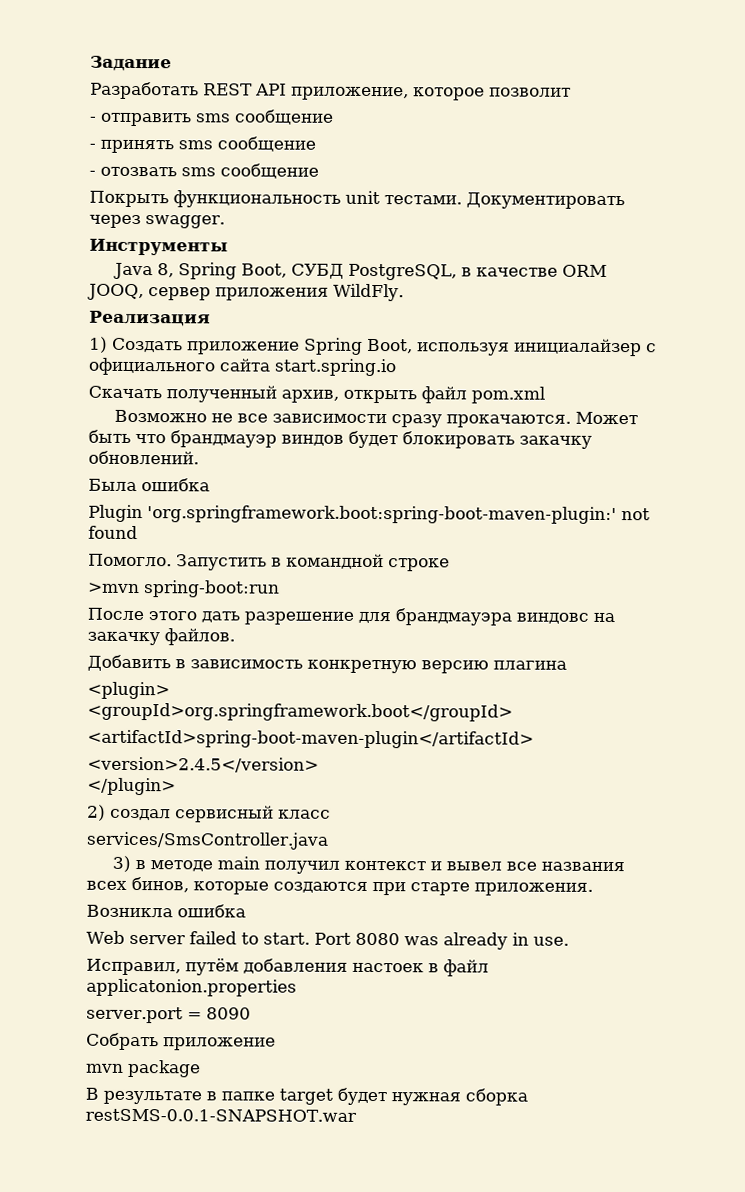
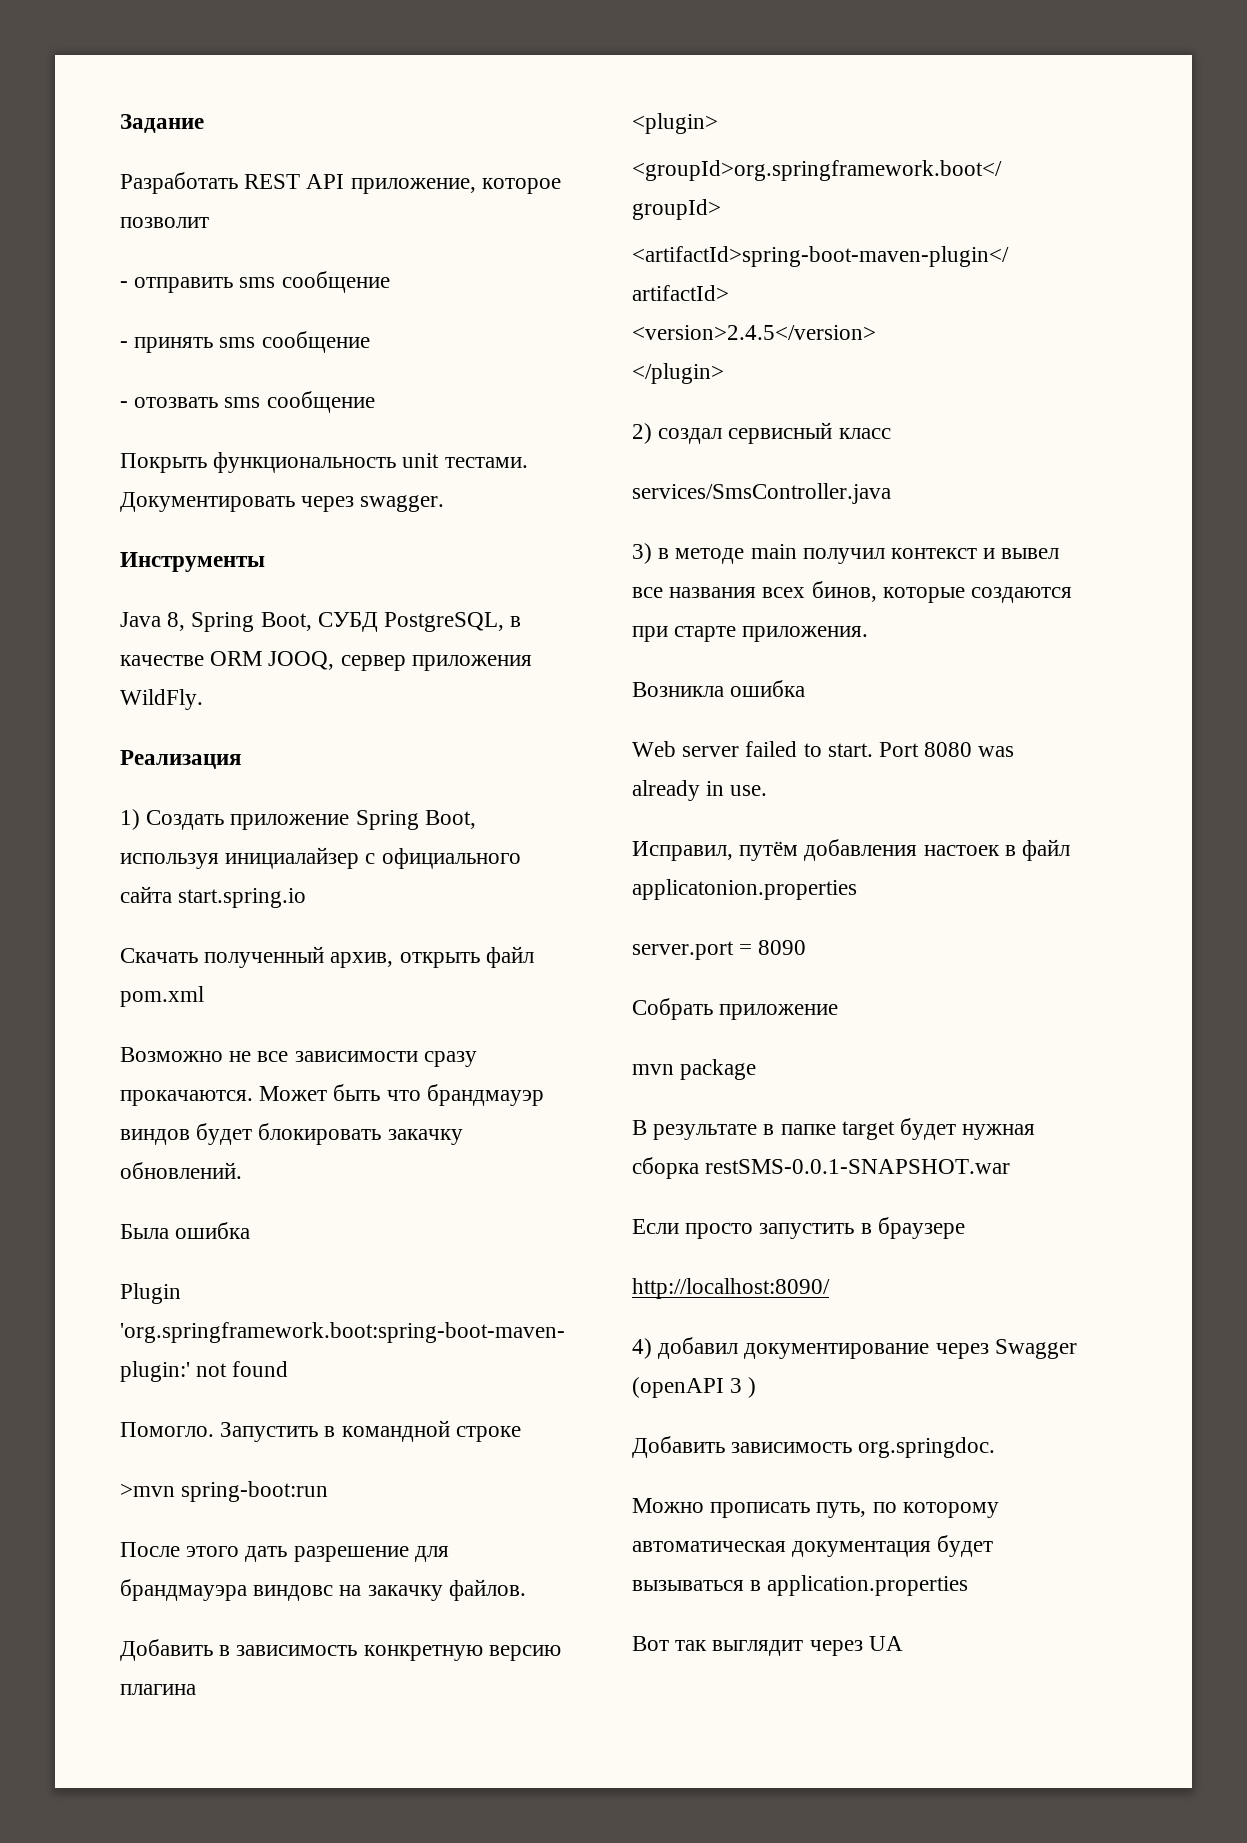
+ Если просто запустить в браузере
+ http://localhost:8090/
+ 4) добавил документирование через Swagger (openAPI 3 )
+ Добавить зависимость org.springdoc.
+ Можно прописать путь, по которому автоматическая документация будет вызываться в application.properties
+ Вот так выглядит через UA

